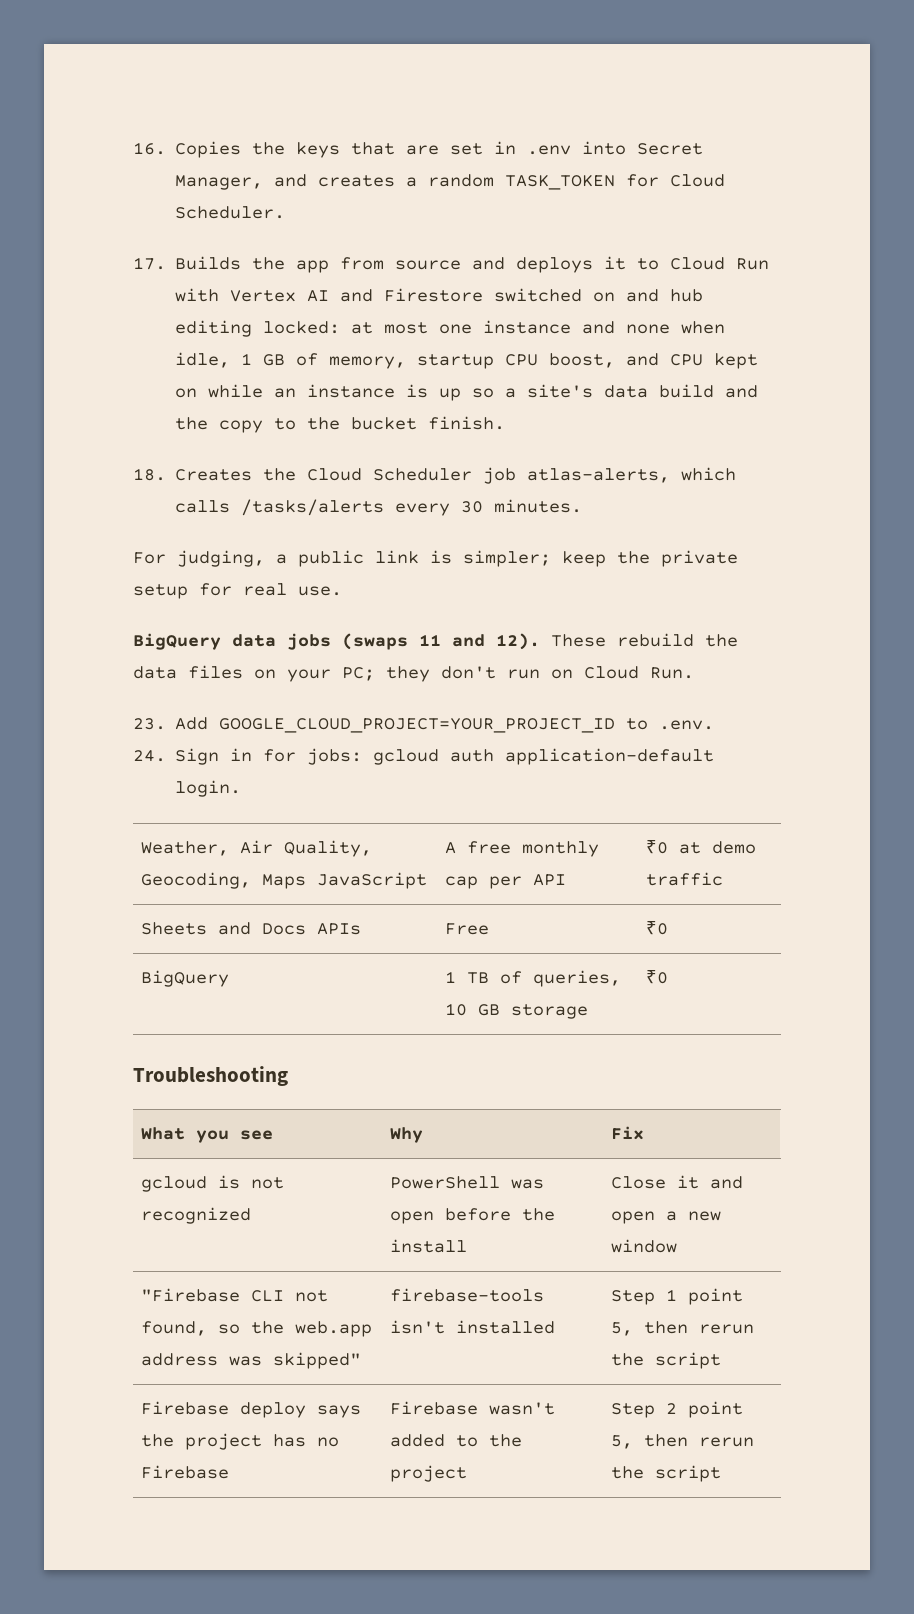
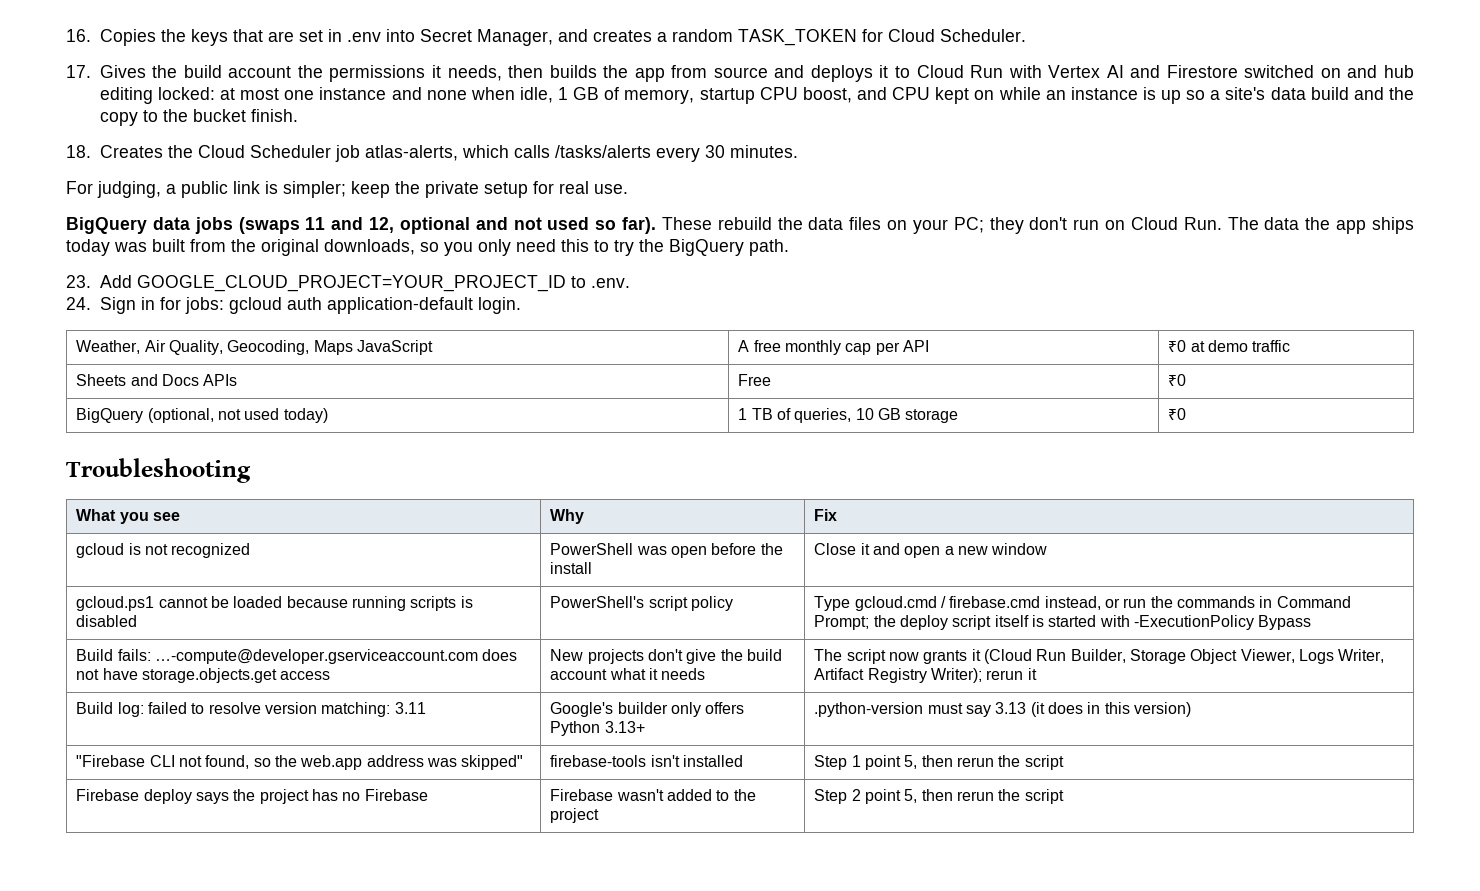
- 17. Builds the app from source and deploys it to Cloud Run with Vertex AI and Firestore switched on and hub editing locked: at most one instance and none when idle, 1 GB of memory, startup CPU boost, and CPU kept on while an instance is up so a site's data build and the copy to the bucket finish.
+ 17. Gives the build account the permissions it needs, then builds the app from source and deploys it to Cloud Run with Vertex AI and Firestore switched on and hub editing locked: at most one instance and none when idle, 1 GB of memory, startup CPU boost, and CPU kept on while an instance is up so a site's data build and the copy to the bucket finish.
- BigQuery data jobs (swaps 11 and 12).
+ BigQuery data jobs (swaps 11 and 12, optional and not used so far).
- These rebuild the data files on your PC; they don't run on Cloud Run.
+ These rebuild the data files on your PC; they don't run on Cloud Run. The data the app ships today was built from the original downloads, so you only need this to try the BigQuery path.
- BigQuery | 1 TB of queries, 10 GB storage | ₹0
+ BigQuery (optional, not used today) | 1 TB of queries, 10 GB storage | ₹0
+ gcloud.ps1 cannot be loaded because running scripts is disabled | PowerShell's script policy | Type gcloud.cmd / firebase.cmd instead, or run the commands in Command Prompt; the deploy script itself is started with -ExecutionPolicy Bypass
+ Build fails: …-compute@developer.gserviceaccount.com does not have storage.objects.get access | New projects don't give the build account what it needs | The script now grants it (Cloud Run Builder, Storage Object Viewer, Logs Writer, Artifact Registry Writer); rerun it
+ Build log: failed to resolve version matching: 3.11 | Google's builder only offers Python 3.13+ | .python-version must say 3.13 (it does in this version)

